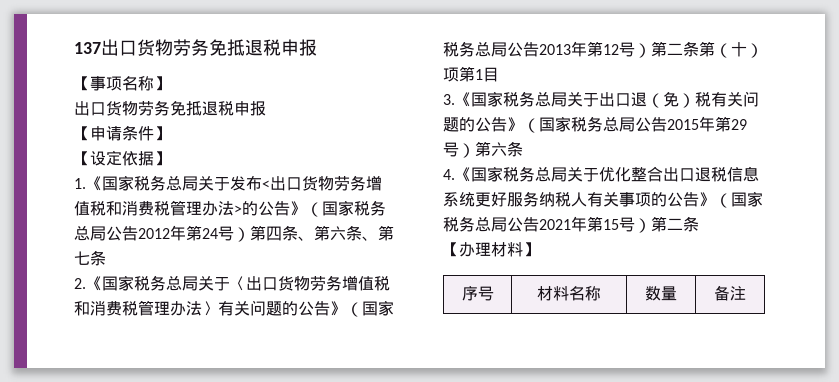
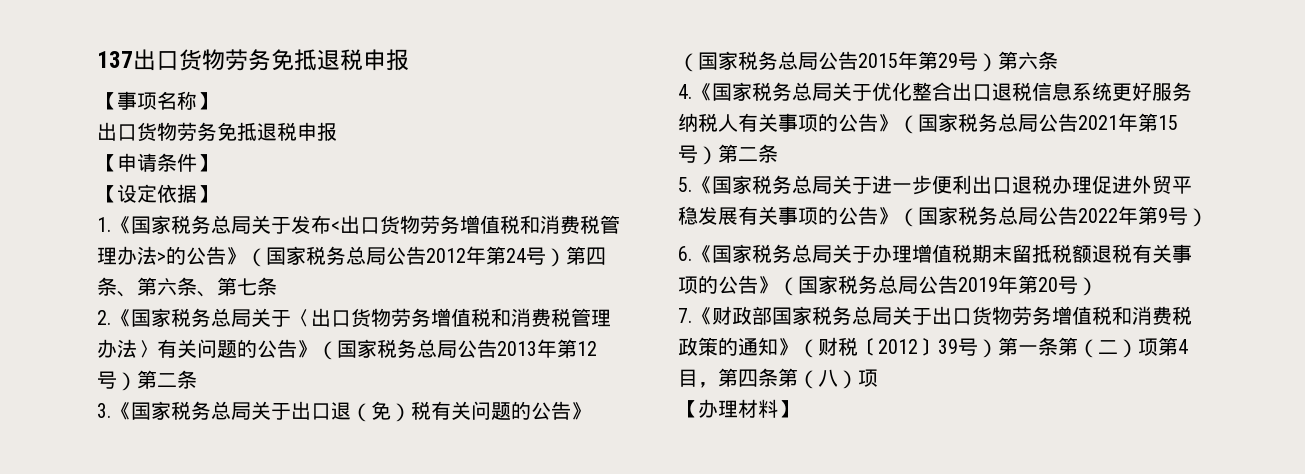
- 2.《国家税务总局关于〈出口货物劳务增值税和消费税管理办法〉有关问题的公告》（国家税务总局公告2013年第12号）第二条第（十）项第1目
+ 2.《国家税务总局关于〈出口货物劳务增值税和消费税管理办法〉有关问题的公告》（国家税务总局公告2013年第12号）第二条
+ 5.《国家税务总局关于进一步便利出口退税办理促进外贸平稳发展有关事项的公告》（国家税务总局公告2022年第9号）
+ 6.《国家税务总局关于办理增值税期末留抵税额退税有关事项的公告》（国家税务总局公告2019年第20号）
+ 7.《财政部国家税务总局关于出口货物劳务增值税和消费税政策的通知》（财税〔2012〕39号）第一条第（二）项第4目，第四条第（八）项
  【办理材料】
- 序号 | 材料名称 | 数量 | 备注

